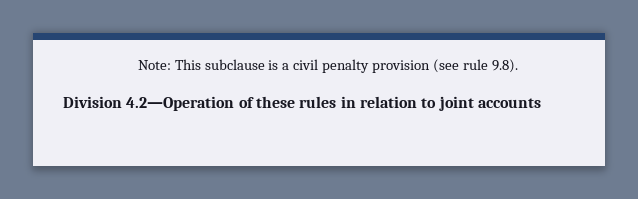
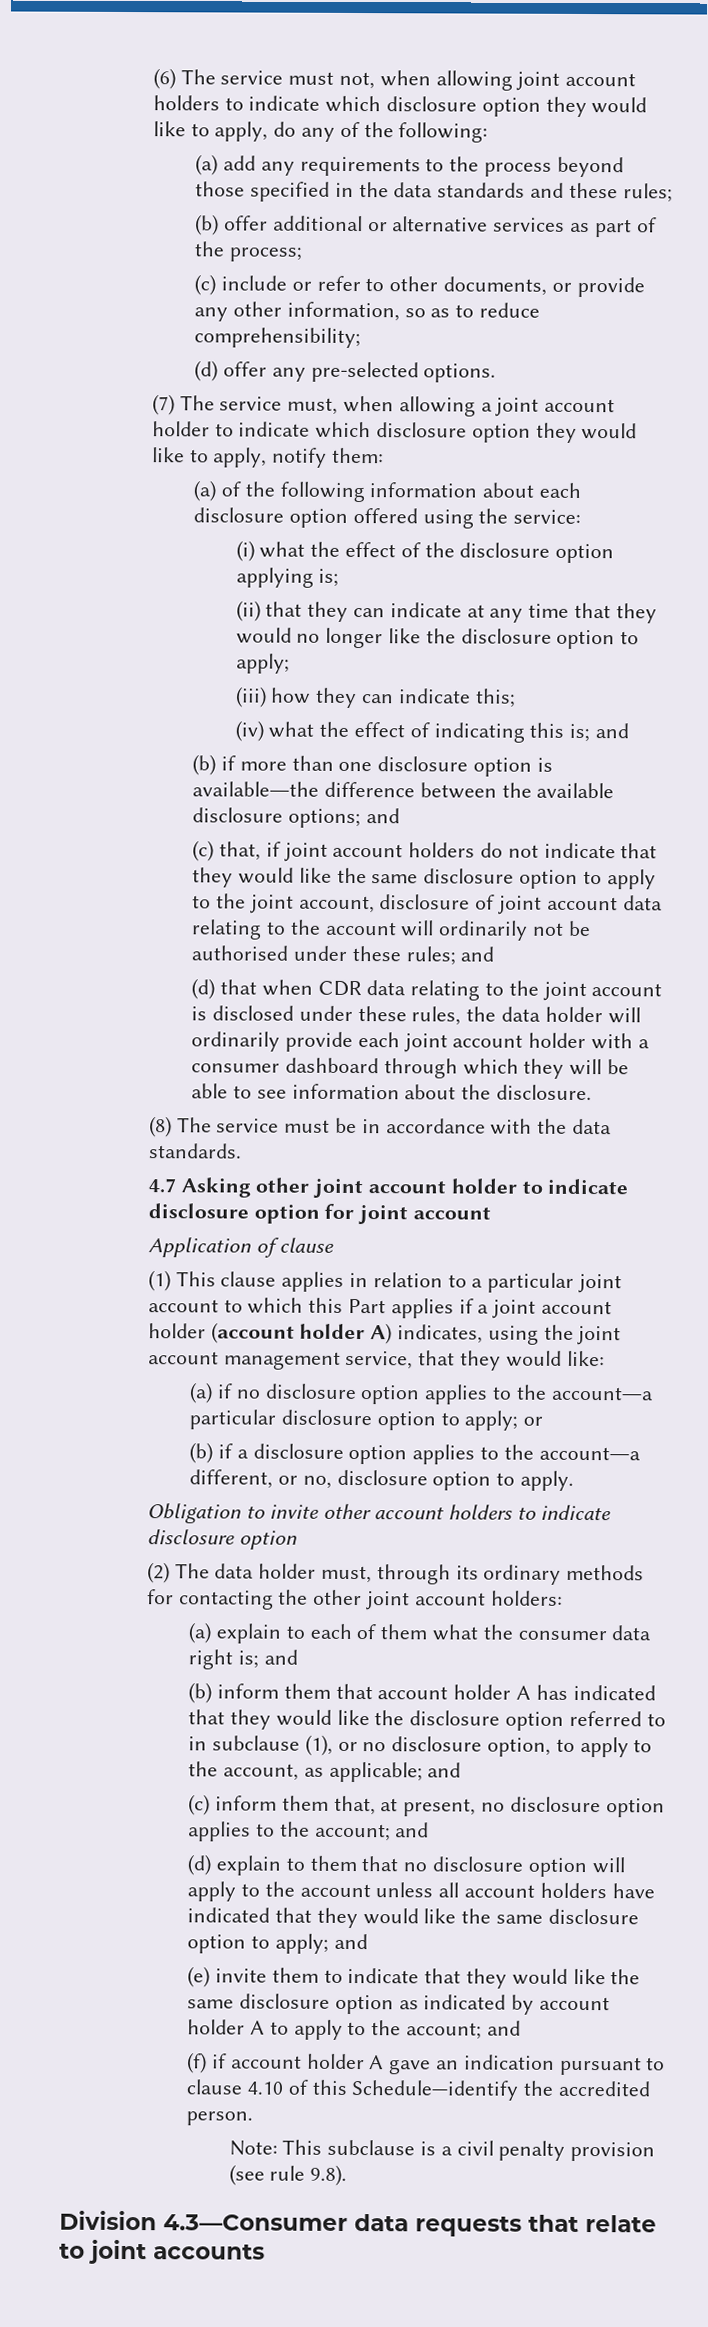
+ (6) The service must not, when allowing joint account holders to indicate which disclosure option they would like to apply, do any of the following:
+ (a) add any requirements to the process beyond those specified in the data standards and these rules;
+ (b) offer additional or alternative services as part of the process;
+ (c) include or refer to other documents, or provide any other information, so as to reduce comprehensibility;
+ (d) offer any pre-selected options.
+ (7) The service must, when allowing a joint account holder to indicate which disclosure option they would like to apply, notify them:
+ (a) of the following information about each disclosure option offered using the service:
+ (i) what the effect of the disclosure option applying is;
+ (ii) that they can indicate at any time that they would no longer like the disclosure option to apply;
+ (iii) how they can indicate this;
+ (iv) what the effect of indicating this is; and
+ (b) if more than one disclosure option is available―the difference between the available disclosure options; and
+ (c) that, if joint account holders do not indicate that they would like the same disclosure option to apply to the joint account, disclosure of joint account data relating to the account will ordinarily not be authorised under these rules; and
+ (d) that when CDR data relating to the joint account is disclosed under these rules, the data holder will ordinarily provide each joint account holder with a consumer dashboard through which they will be able to see information about the disclosure.
+ (8) The service must be in accordance with the data standards.
+ 4.7 Asking other joint account holder to indicate disclosure option for joint account
+ Application of clause
+ (1) This clause applies in relation to a particular joint account to which this Part applies if a joint account holder (account holder A) indicates, using the joint account management service, that they would like:
+ (a) if no disclosure option applies to the account―a particular disclosure option to apply; or
+ (b) if a disclosure option applies to the account―a different, or no, disclosure option to apply.
+ Obligation to invite other account holders to indicate disclosure option
+ (2) The data holder must, through its ordinary methods for contacting the other joint account holders:
+ (a) explain to each of them what the consumer data right is; and
+ (b) inform them that account holder A has indicated that they would like the disclosure option referred to in subclause (1), or no disclosure option, to apply to the account, as applicable; and
+ (c) inform them that, at present, no disclosure option applies to the account; and
+ (d) explain to them that no disclosure option will apply to the account unless all account holders have indicated that they would like the same disclosure option to apply; and
+ (e) invite them to indicate that they would like the same disclosure option as indicated by account holder A to apply to the account; and
+ (f) if account holder A gave an indication pursuant to clause 4.10 of this Schedule—identify the accredited person.
- Division 4.2—Operation of these rules in relation to joint accounts
+ Division 4.3—Consumer data requests that relate to joint accounts

